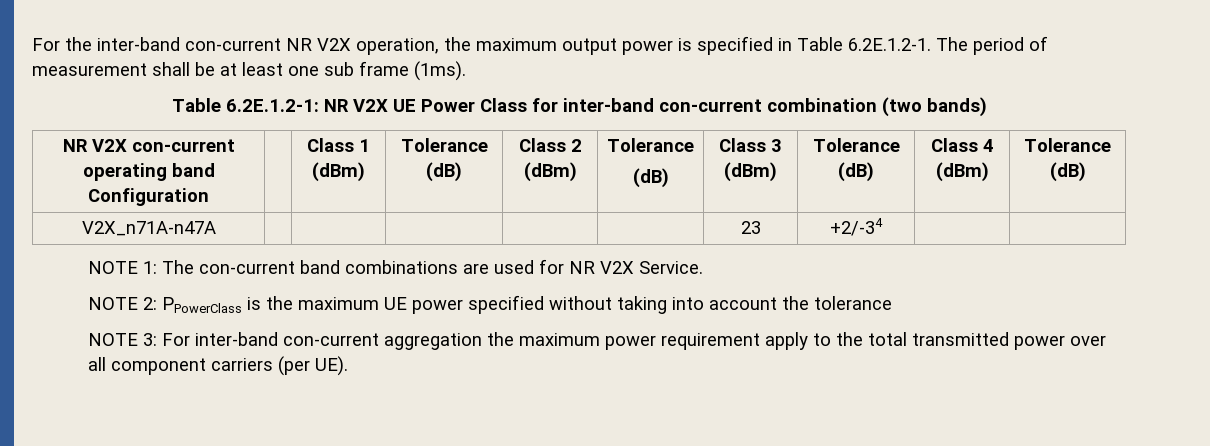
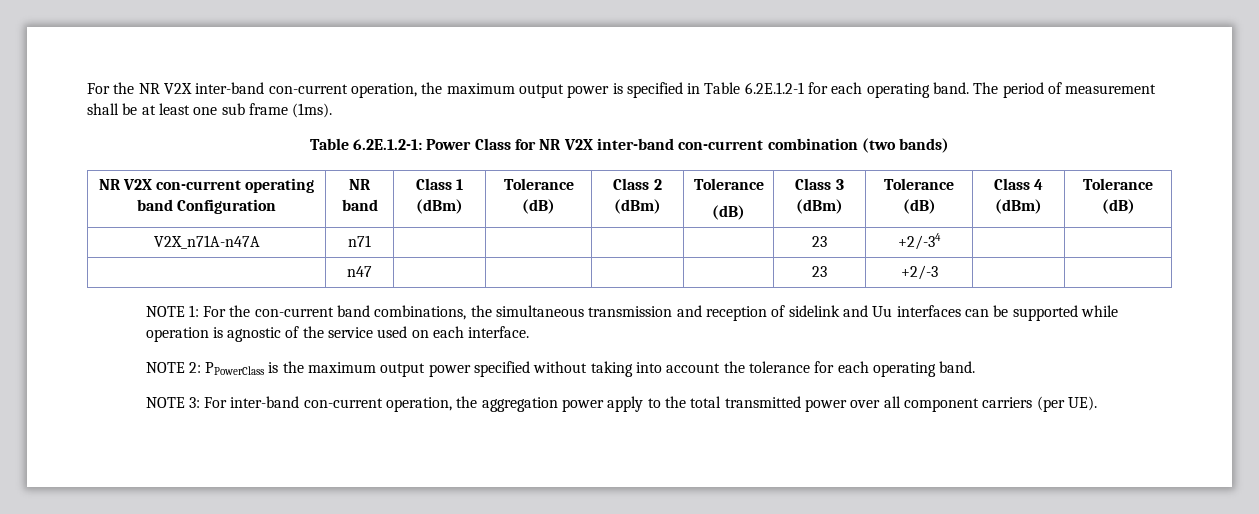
- For the inter-band con-current NR V2X operation, the maximum output power is specified in Table 6.2E.1.2-1. The period of measurement shall be at least one sub frame (1ms).
+ For the NR V2X inter-band con-current operation, the maximum output power is specified in Table 6.2E.1.2-1 for each operating band. The period of measurement shall be at least one sub frame (1ms).
- Table 6.2E.1.2-1: NR V2X UE Power Class for inter-band con-current combination (two bands)
+ Table 6.2E.1.2-1: Power Class for NR V2X inter-band con-current combination (two bands)
- NR V2X con-current operating band Configuration | | Class 1 (dBm) | Tolerance (dB) | Class 2 (dBm) | Tolerance
+ NR V2X con-current operating band Configuration | NR band | Class 1 (dBm) | Tolerance (dB) | Class 2 (dBm) | Tolerance
- V2X_n71A-n47A | | | | | | 23 | +2/-34 | |
+ V2X_n71A-n47A | n71 | | | | | 23 | +2/-34 | |
+ | n47 | | | | | 23 | +2/-3 | |
- NOTE 1: The con-current band combinations are used for NR V2X Service.
+ NOTE 1: For the con-current band combinations, the simultaneous transmission and reception of sidelink and Uu interfaces can be supported while operation is agnostic of the service used on each interface.
- NOTE 2: PPowerClass is the maximum UE power specified without taking into account the tolerance
+ NOTE 2: PPowerClass is the maximum output power specified without taking into account the tolerance for each operating band.
- NOTE 3: For inter-band con-current aggregation the maximum power requirement apply to the total transmitted power over all component carriers (per UE).
+ NOTE 3: For inter-band con-current operation, the aggregation power apply to the total transmitted power over all component carriers (per UE).

